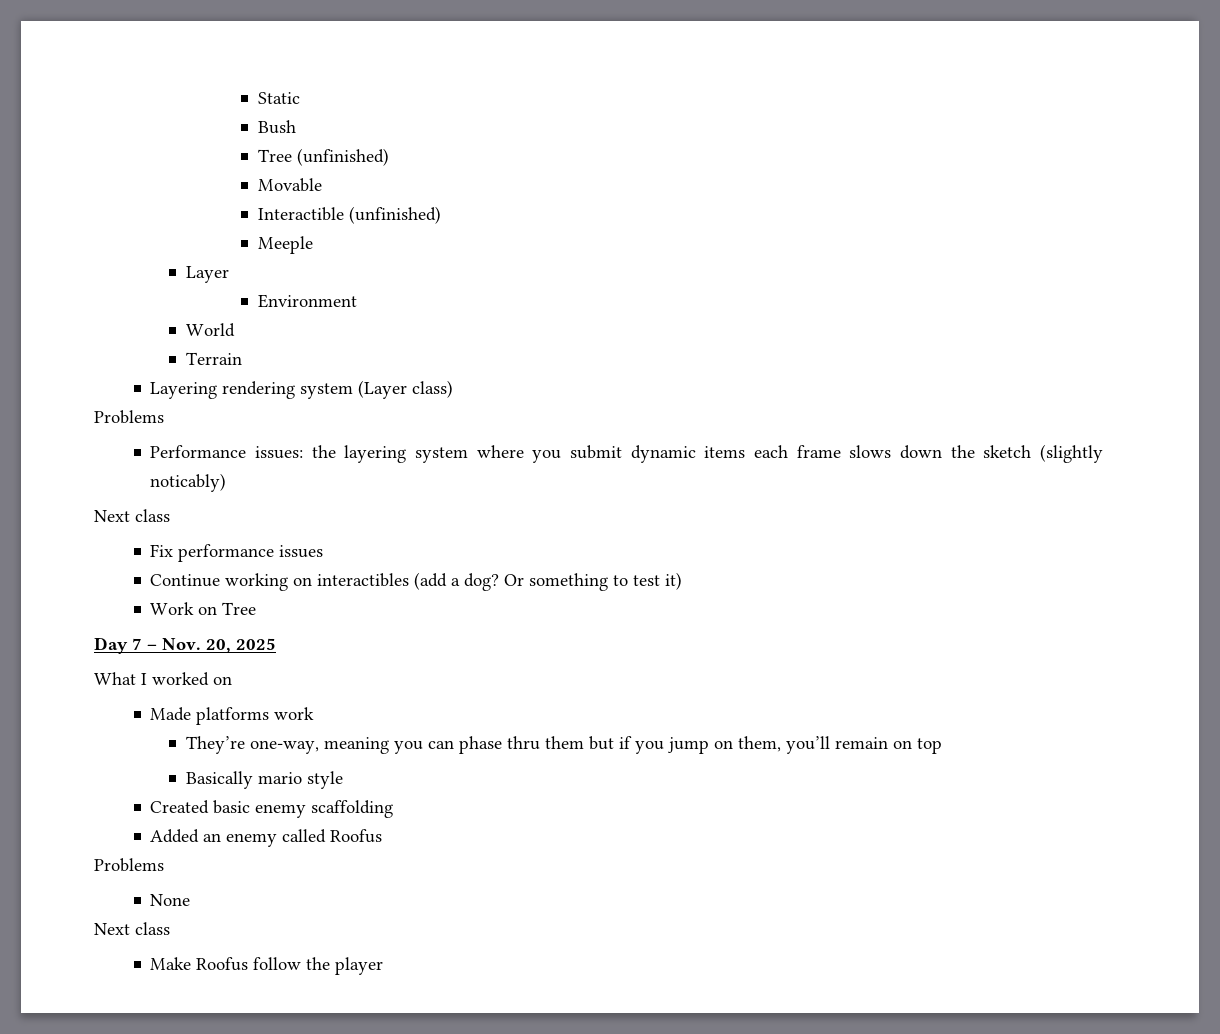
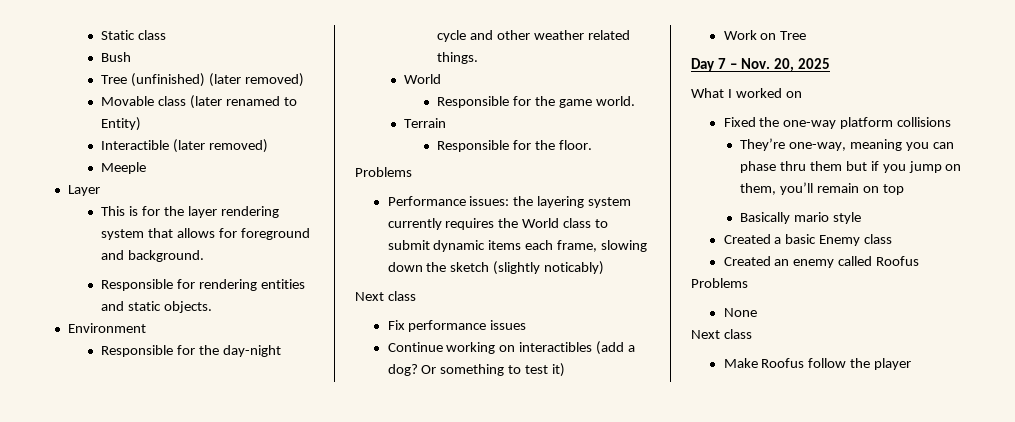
- Static
+ Static class
- Tree (unfinished)
+ Tree (unfinished) (later removed)
- Movable
+ Movable class (later renamed to Entity)
- Interactible (unfinished)
+ Interactible (later removed)
+ This is for the layer rendering system that allows for foreground and background.
+ Responsible for rendering entities and static objects.
  Environment
+ Responsible for the day-night cycle and other weather related things.
  World
+ Responsible for the game world.
  Terrain
- Layering rendering system (Layer class)
+ Responsible for the floor.
- Performance issues: the layering system where you submit dynamic items each frame slows down the sketch (slightly noticably)
+ Performance issues: the layering system currently requires the World class to submit dynamic items each frame, slowing down the sketch (slightly noticably)
- Made platforms work
+ Fixed the one-way platform collisions
- Created basic enemy scaffolding
- Added an enemy called Roofus
+ Created a basic Enemy class
+ Created an enemy called Roofus

